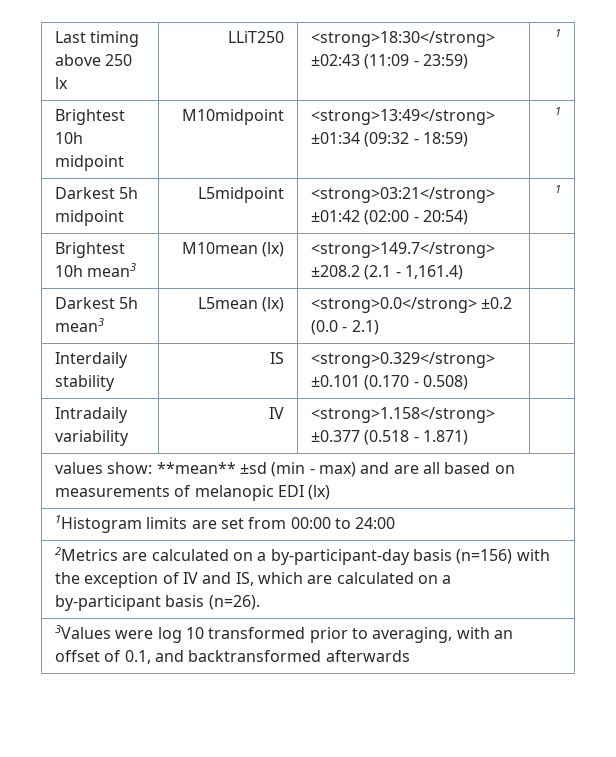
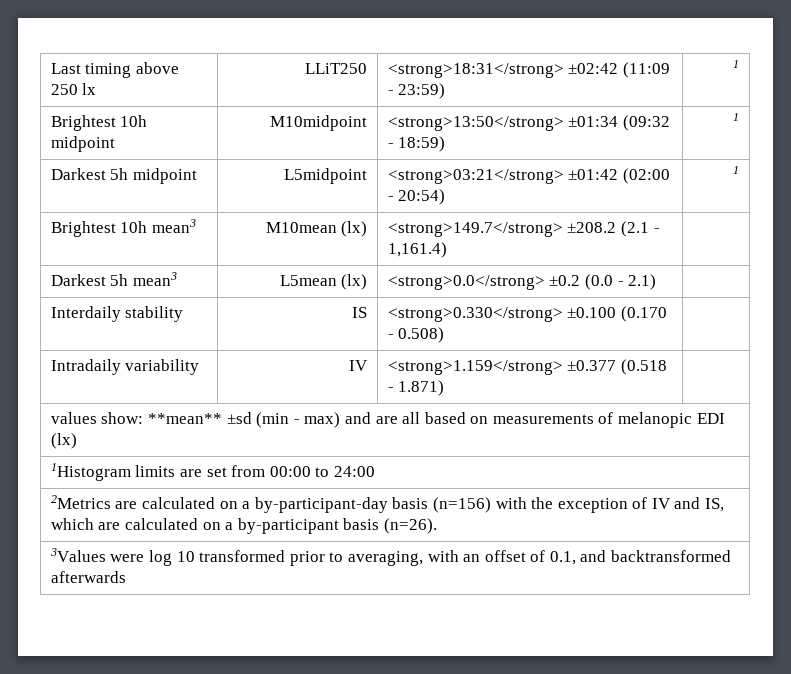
- Last timing above 250 lx | LLiT250 | <strong>18:30</strong> ±02:43 (11:09 - 23:59) | 1
+ Last timing above 250 lx | LLiT250 | <strong>18:31</strong> ±02:42 (11:09 - 23:59) | 1
- Brightest 10h midpoint | M10midpoint | <strong>13:49</strong> ±01:34 (09:32 - 18:59) | 1
+ Brightest 10h midpoint | M10midpoint | <strong>13:50</strong> ±01:34 (09:32 - 18:59) | 1
- Interdaily stability | IS | <strong>0.329</strong> ±0.101 (0.170 - 0.508) |
+ Interdaily stability | IS | <strong>0.330</strong> ±0.100 (0.170 - 0.508) |
- Intradaily variability | IV | <strong>1.158</strong> ±0.377 (0.518 - 1.871) |
+ Intradaily variability | IV | <strong>1.159</strong> ±0.377 (0.518 - 1.871) |

